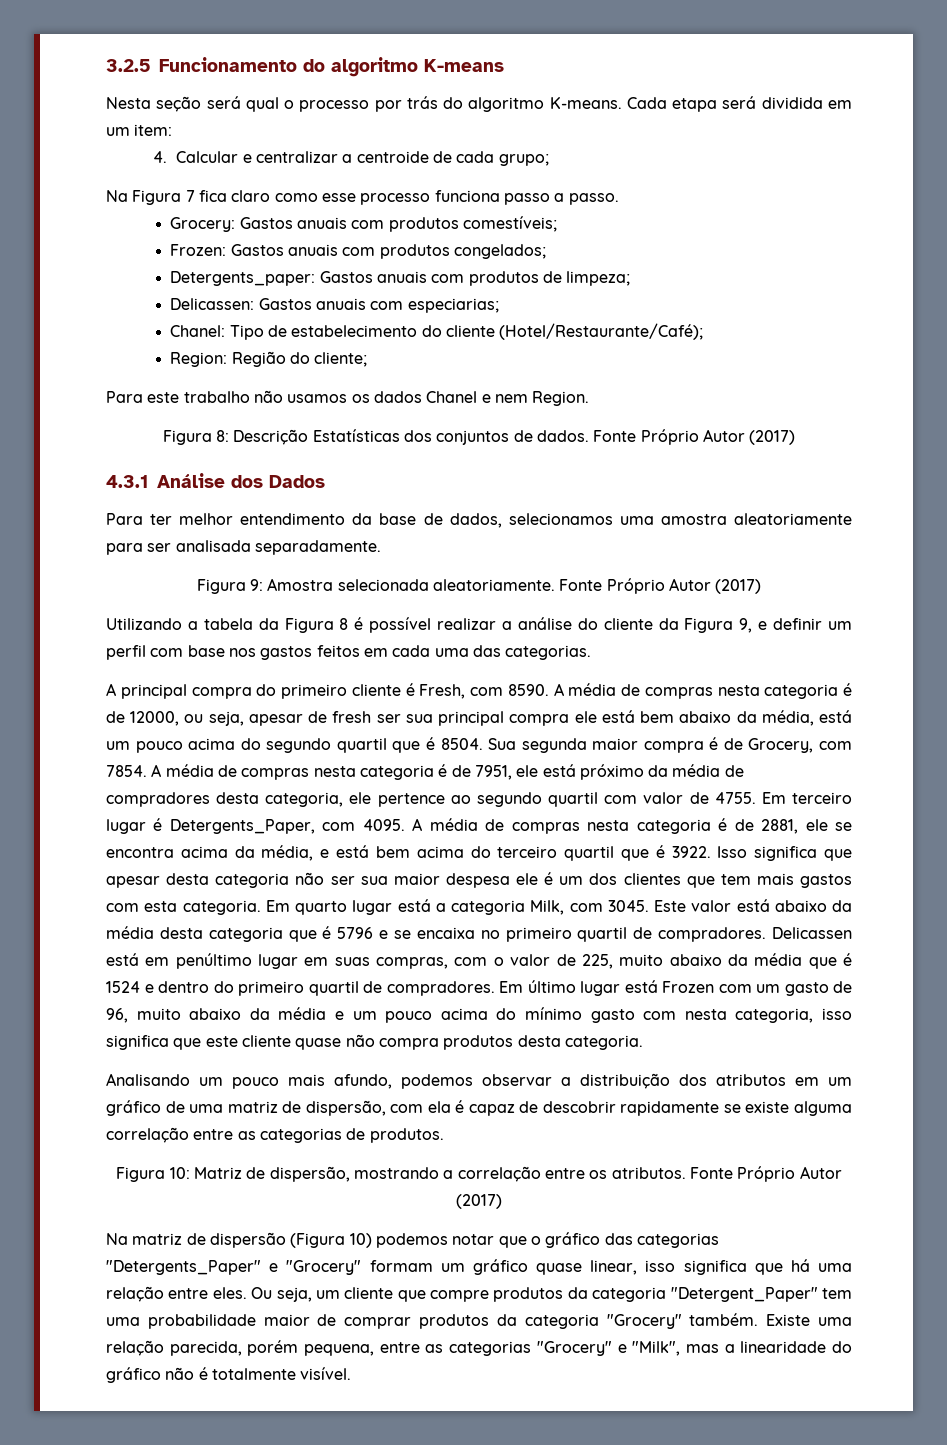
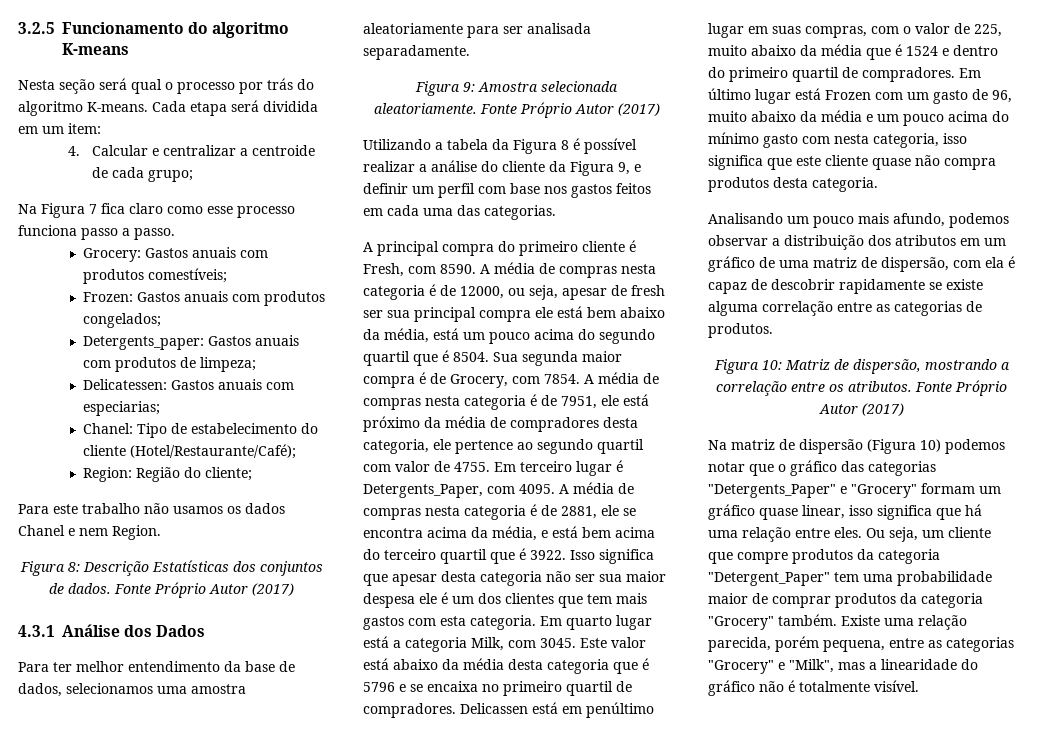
- Delicassen: Gastos anuais com especiarias;
+ Delicatessen: Gastos anuais com especiarias;

